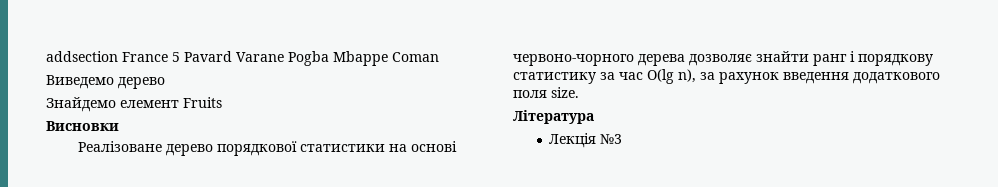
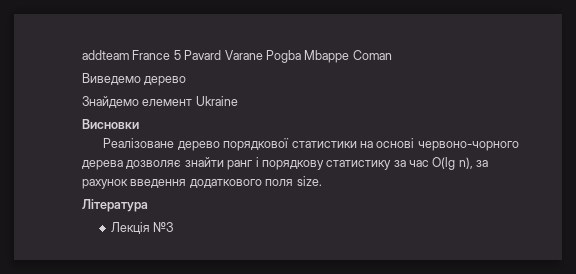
- addsection France 5 Pavard Varane Pogba Mbappe Coman
+ addteam France 5 Pavard Varane Pogba Mbappe Coman
- Знайдемо елемент Fruits
+ Знайдемо елемент Ukraine

